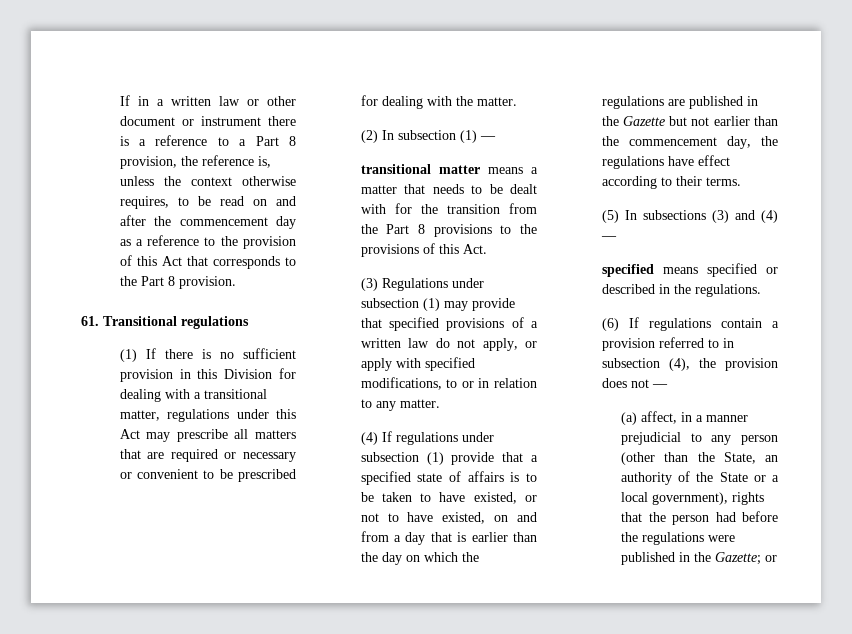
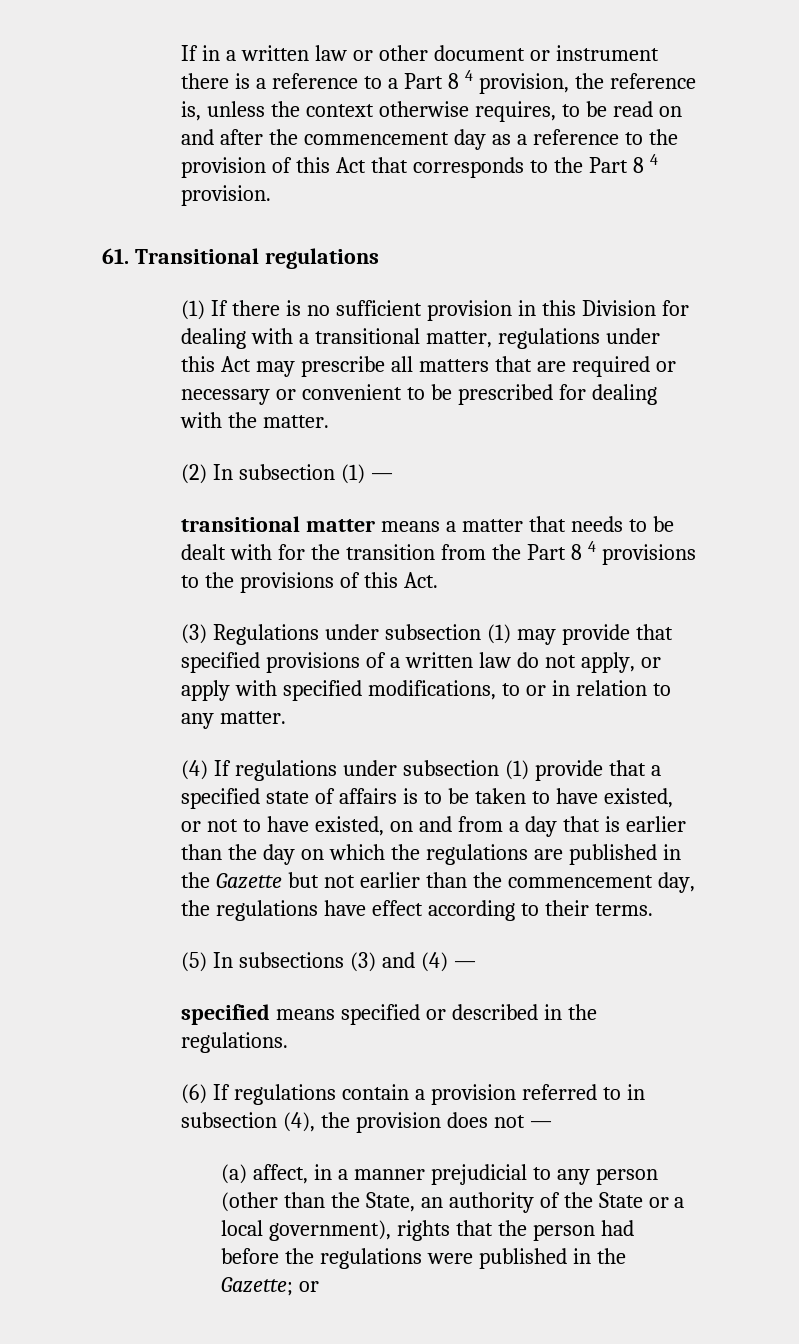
- If in a written law or other document or instrument there is a reference to a Part 8 provision, the reference is, unless the context otherwise requires, to be read on and after the commencement day as a reference to the provision of this Act that corresponds to the Part 8 provision.
+ If in a written law or other document or instrument there is a reference to a Part 8 4 provision, the reference is, unless the context otherwise requires, to be read on and after the commencement day as a reference to the provision of this Act that corresponds to the Part 8 4 provision.
- transitional matter means a matter that needs to be dealt with for the transition from the Part 8 provisions to the provisions of this Act.
+ transitional matter means a matter that needs to be dealt with for the transition from the Part 8 4 provisions to the provisions of this Act.

